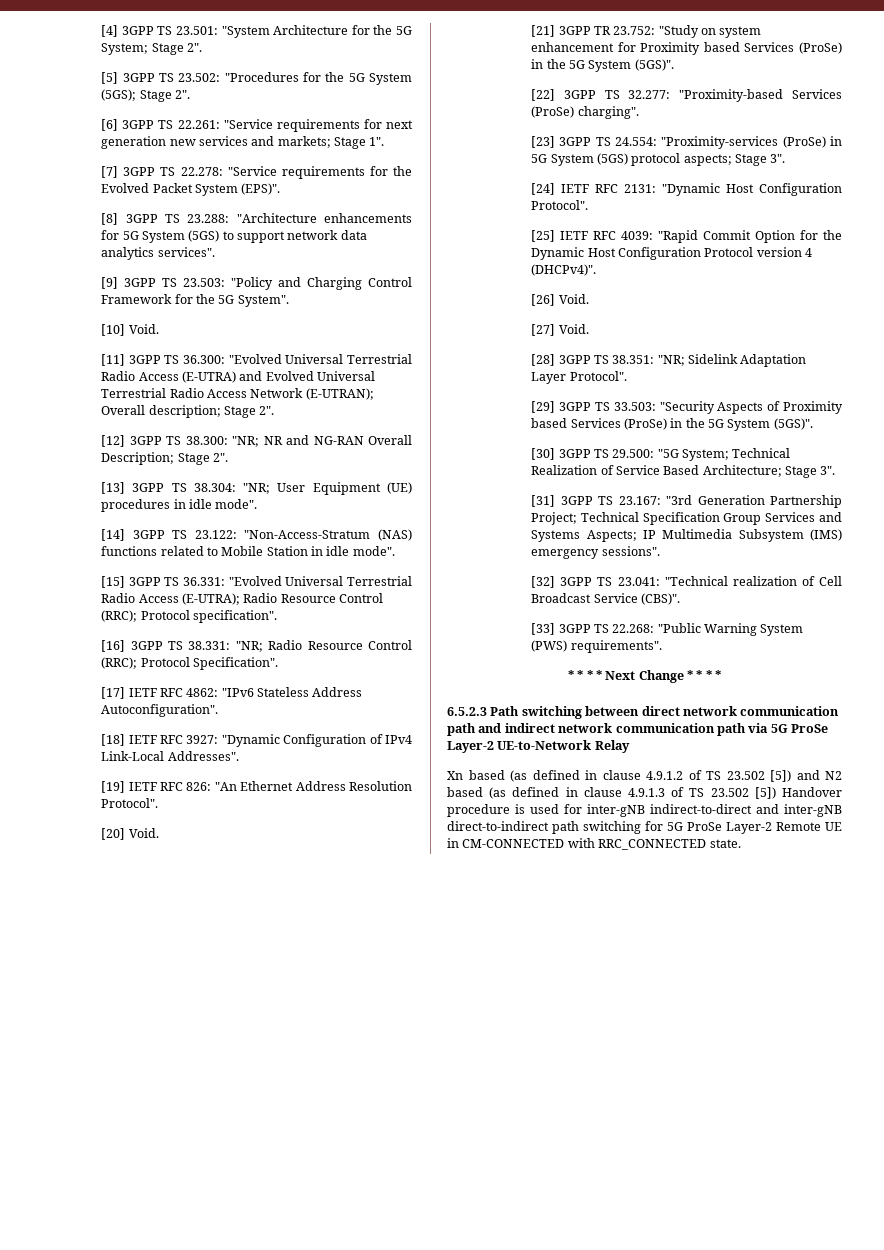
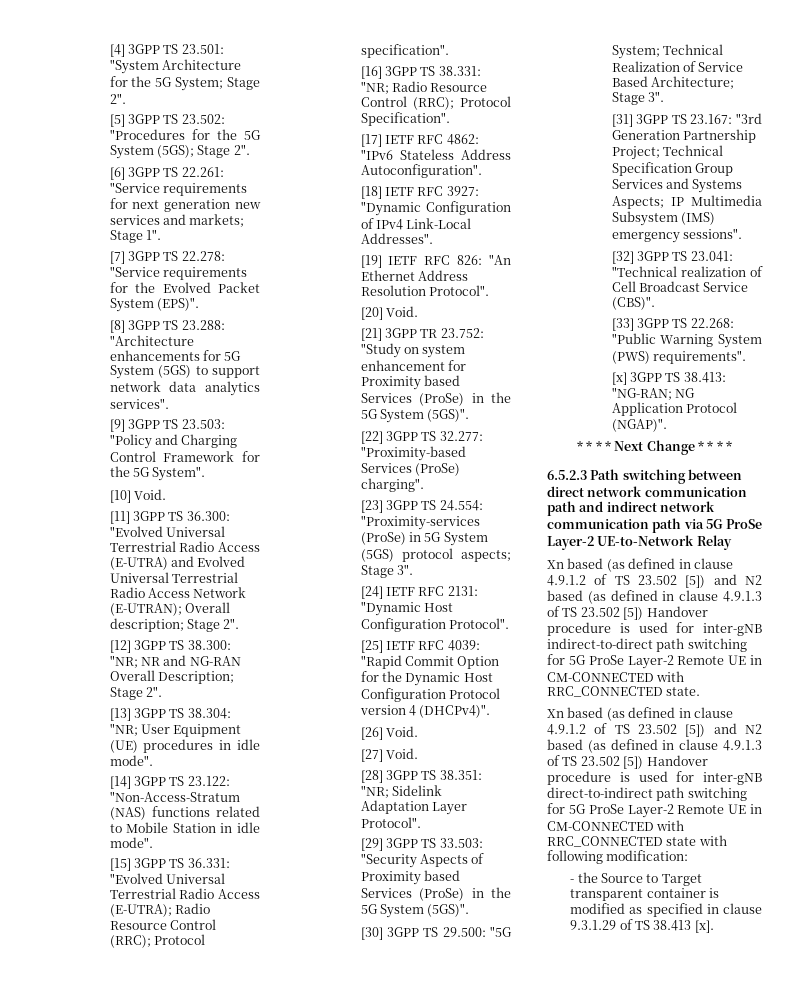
+ [x] 3GPP TS 38.413: "NG-RAN; NG Application Protocol (NGAP)".
- Xn based (as defined in clause 4.9.1.2 of TS 23.502 [5]) and N2 based (as defined in clause 4.9.1.3 of TS 23.502 [5]) Handover procedure is used for inter-gNB indirect-to-direct and inter-gNB direct-to-indirect path switching for 5G ProSe Layer-2 Remote UE in CM-CONNECTED with RRC_CONNECTED state.
+ Xn based (as defined in clause 4.9.1.2 of TS 23.502 [5]) and N2 based (as defined in clause 4.9.1.3 of TS 23.502 [5]) Handover procedure is used for inter-gNB indirect-to-direct path switching for 5G ProSe Layer-2 Remote UE in CM-CONNECTED with RRC_CONNECTED state.
+ Xn based (as defined in clause 4.9.1.2 of TS 23.502 [5]) and N2 based (as defined in clause 4.9.1.3 of TS 23.502 [5]) Handover procedure is used for inter-gNB direct-to-indirect path switching for 5G ProSe Layer-2 Remote UE in CM-CONNECTED with RRC_CONNECTED state with following modification:
+ - the Source to Target transparent container is modified as specified in clause 9.3.1.29 of TS 38.413 [x].

